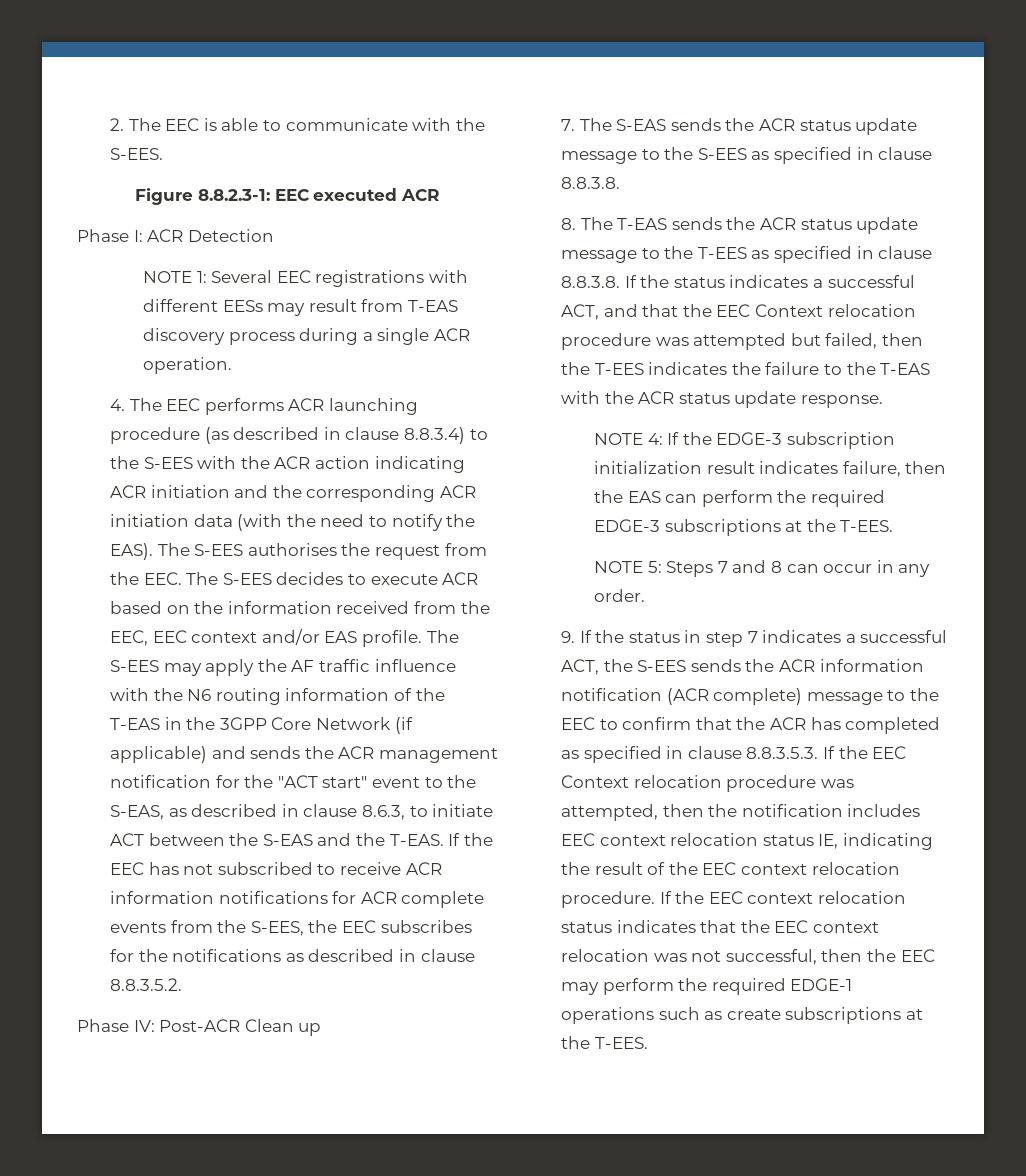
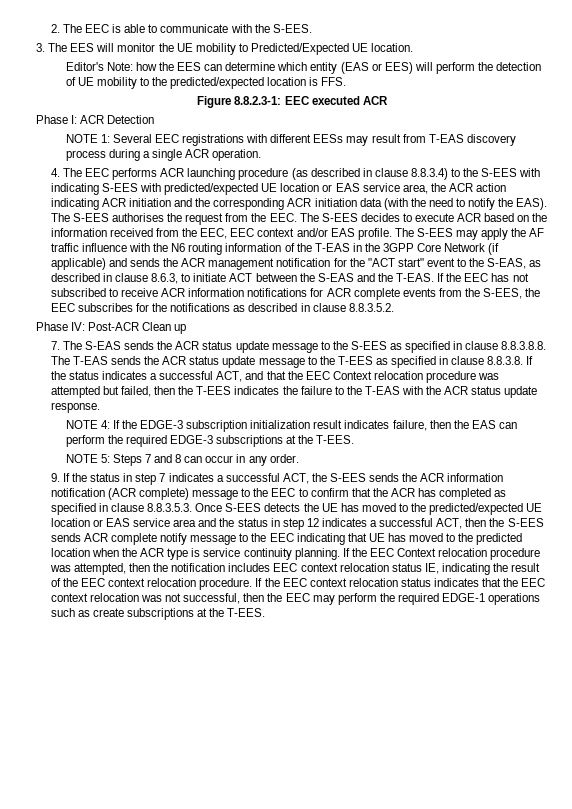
+ 3. The EES will monitor the UE mobility to Predicted/Expected UE location.
+ Editor's Note: how the EES can determine which entity (EAS or EES) will perform the detection of UE mobility to the predicted/expected location is FFS.
- 4. The EEC performs ACR launching procedure (as described in clause 8.8.3.4) to the S-EES with the ACR action indicating ACR initiation and the corresponding ACR initiation data (with the need to notify the EAS).
+ 4. The EEC performs ACR launching procedure (as described in clause 8.8.3.4) to the S-EES with indicating S-EES with predicted/expected UE location or EAS service area, the ACR action indicating ACR initiation and the corresponding ACR initiation data (with the need to notify the EAS).
- 7. The S-EAS sends the ACR status update message to the S-EES as specified in clause 8.8.3.8.
- 8. The T-EAS sends the ACR status update message to the T-EES as specified in clause 8.8.3.8. If the status indicates a successful ACT, and that the EEC Context relocation procedure was attempted but failed, then the T-EES indicates the failure to the T-EAS with the ACR status update response.
+ 7. The S-EAS sends the ACR status update message to the S-EES as specified in clause 8.8.3.8.8. The T-EAS sends the ACR status update message to the T-EES as specified in clause 8.8.3.8. If the status indicates a successful ACT, and that the EEC Context relocation procedure was attempted but failed, then the T-EES indicates the failure to the T-EAS with the ACR status update response.
- 9. If the status in step 7 indicates a successful ACT, the S-EES sends the ACR information notification (ACR complete) message to the EEC to confirm that the ACR has completed as specified in clause 8.8.3.5.3. If the EEC Context relocation procedure was attempted, then the notification includes EEC context relocation status IE, indicating the result of the EEC context relocation procedure.
+ 9. If the status in step 7 indicates a successful ACT, the S-EES sends the ACR information notification (ACR complete) message to the EEC to confirm that the ACR has completed as specified in clause 8.8.3.5.3. Once S-EES detects the UE has moved to the predicted/expected UE location or EAS service area and the status in step 12 indicates a successful ACT, then the S-EES sends ACR complete notify message to the EEC indicating that UE has moved to the predicted location when the ACR type is service continuity planning. If the EEC Context relocation procedure was attempted, then the notification includes EEC context relocation status IE, indicating the result of the EEC context relocation procedure.

